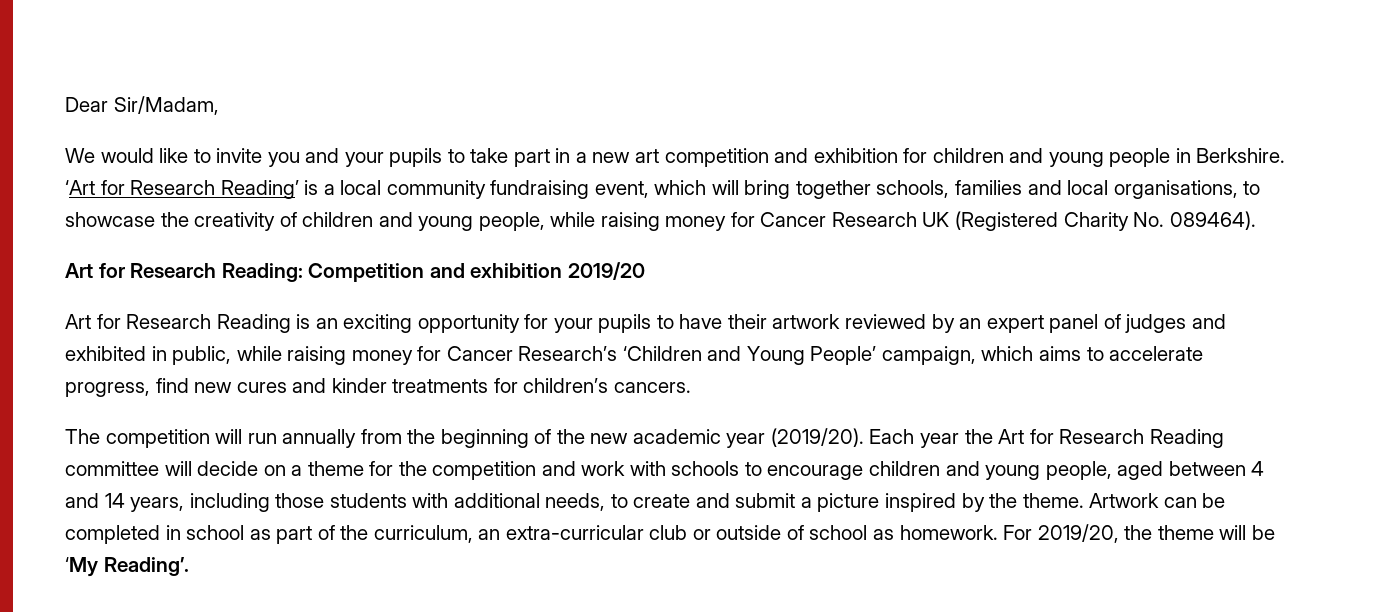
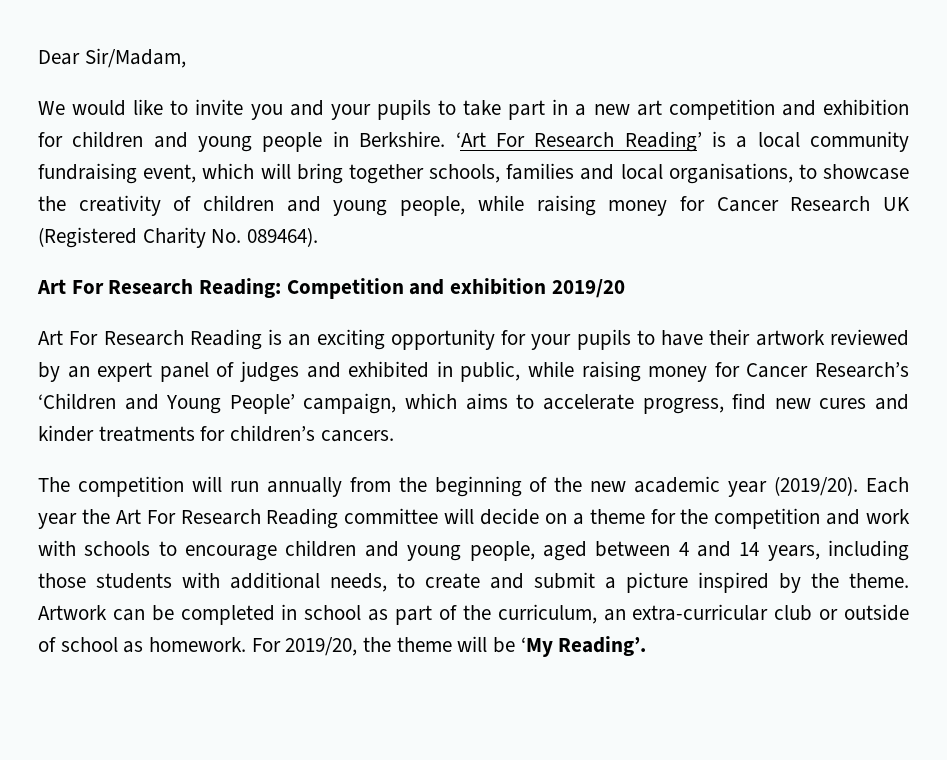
- ‘Art for Research Reading’ is a local community fundraising event, which will bring together schools, families and local organisations, to showcase the creativity of children and young people, while raising money for Cancer Research UK (Registered Charity No. 089464).
+ ‘Art For Research Reading’ is a local community fundraising event, which will bring together schools, families and local organisations, to showcase the creativity of children and young people, while raising money for Cancer Research UK (Registered Charity No. 089464).
- Art for Research Reading: Competition and exhibition 2019/20
+ Art For Research Reading: Competition and exhibition 2019/20
- Art for Research Reading is an exciting opportunity for your pupils to have their artwork reviewed by an expert panel of judges and exhibited in public, while raising money for Cancer Research’s ‘Children and Young People’ campaign, which aims to accelerate progress, find new cures and kinder treatments for children’s cancers.
+ Art For Research Reading is an exciting opportunity for your pupils to have their artwork reviewed by an expert panel of judges and exhibited in public, while raising money for Cancer Research’s ‘Children and Young People’ campaign, which aims to accelerate progress, find new cures and kinder treatments for children’s cancers.
- Each year the Art for Research Reading committee will decide on a theme for the competition and work with schools to encourage children and young people, aged between 4 and 14 years, including those students with additional needs, to create and submit a picture inspired by the theme.
+ Each year the Art For Research Reading committee will decide on a theme for the competition and work with schools to encourage children and young people, aged between 4 and 14 years, including those students with additional needs, to create and submit a picture inspired by the theme.

